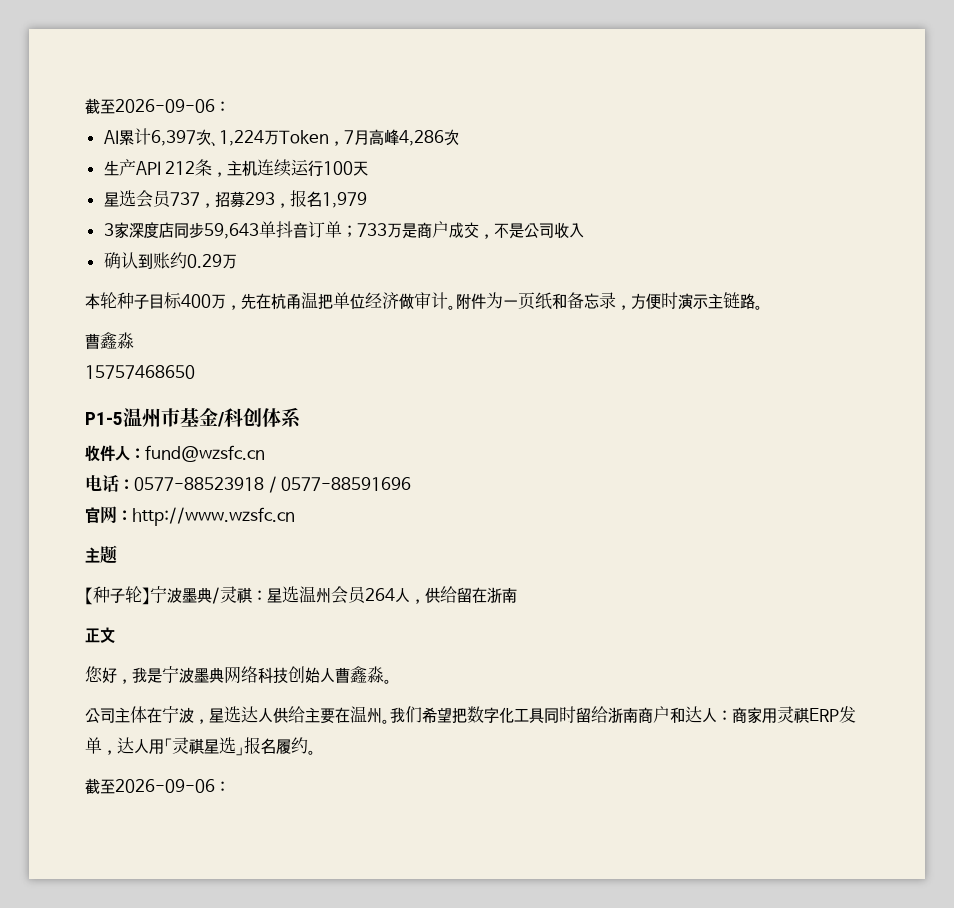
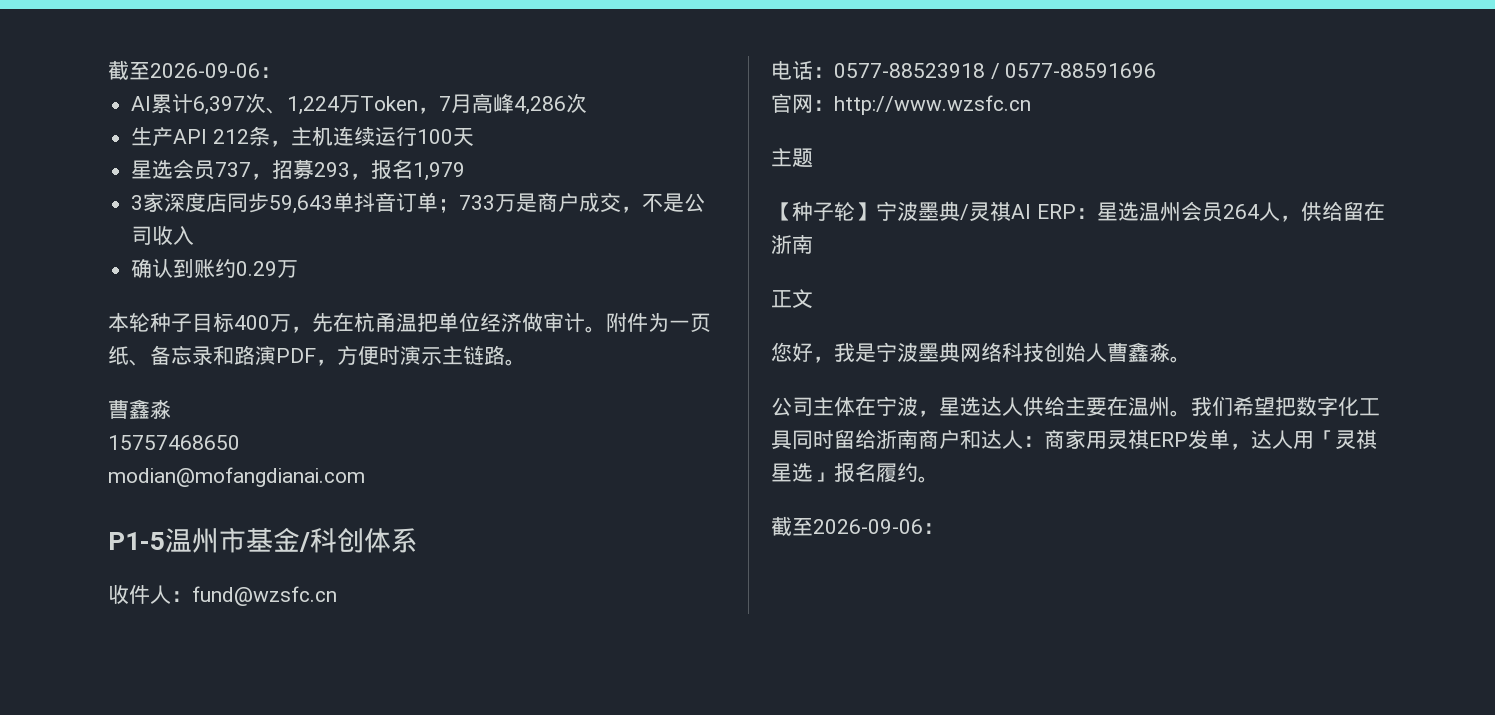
- 附件为一页纸和备忘录，方便时演示主链路。
+ 附件为一页纸、备忘录和路演PDF，方便时演示主链路。
+ modian@mofangdianai.com
- 【种子轮】宁波墨典/灵祺：星选温州会员264人，供给留在浙南
+ 【种子轮】宁波墨典/灵祺AI ERP：星选温州会员264人，供给留在浙南

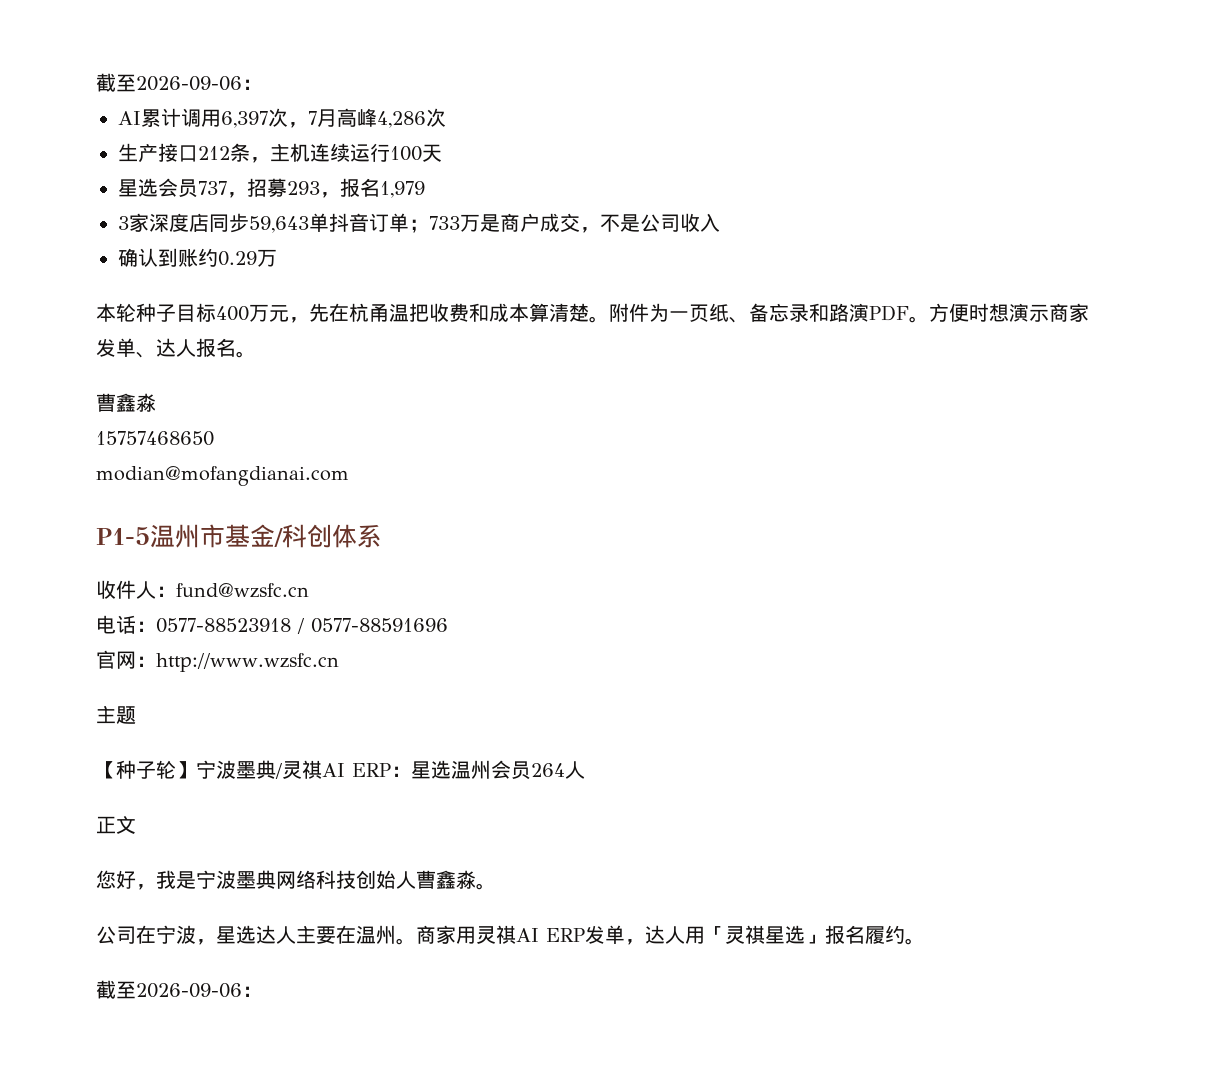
- AI累计6,397次、1,224万Token，7月高峰4,286次
+ AI累计调用6,397次，7月高峰4,286次
- 生产API 212条，主机连续运行100天
+ 生产接口212条，主机连续运行100天
- 本轮种子目标400万，先在杭甬温把单位经济做审计。
+ 本轮种子目标400万元，先在杭甬温把收费和成本算清楚。
- 附件为一页纸、备忘录和路演PDF，方便时演示主链路。
+ 附件为一页纸、备忘录和路演PDF。方便时想演示商家发单、达人报名。
- 【种子轮】宁波墨典/灵祺AI ERP：星选温州会员264人，供给留在浙南
+ 【种子轮】宁波墨典/灵祺AI ERP：星选温州会员264人
- 公司主体在宁波，星选达人供给主要在温州。
+ 公司在宁波，星选达人主要在温州。
- 我们希望把数字化工具同时留给浙南商户和达人：商家用灵祺ERP发单，达人用「灵祺星选」报名履约。
+ 商家用灵祺AI ERP发单，达人用「灵祺星选」报名履约。

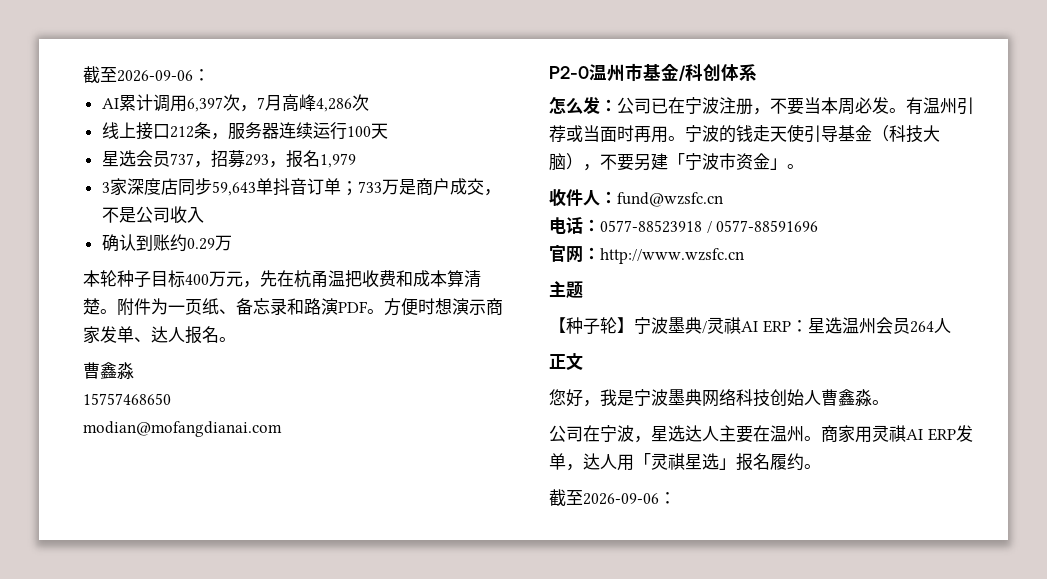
- 生产接口212条，主机连续运行100天
+ 线上接口212条，服务器连续运行100天
- P1-5温州市基金/科创体系
+ P2-0温州市基金/科创体系
+ 怎么发：公司已在宁波注册，不要当本周必发。有温州引荐或当面时再用。宁波的钱走天使引导基金（科技大脑），不要另建「宁波市资金」。

